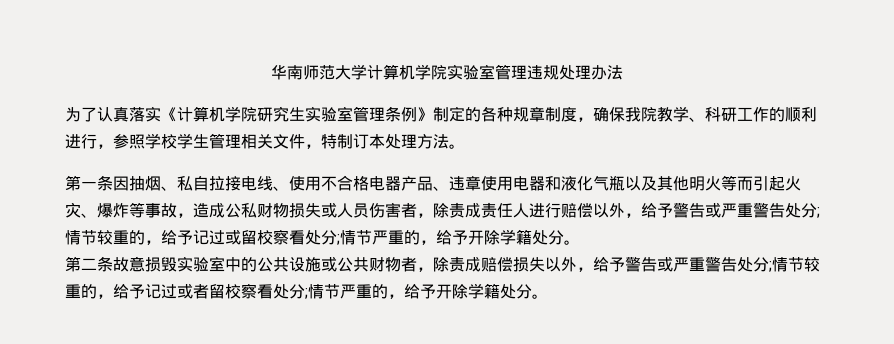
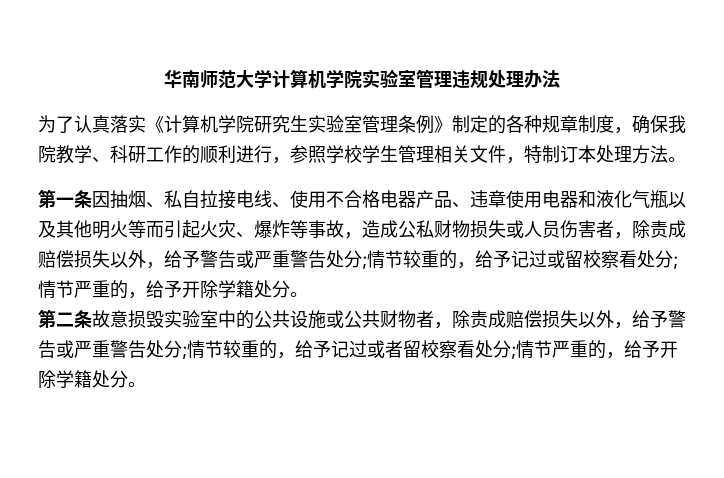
- 第一条因抽烟、私自拉接电线、使用不合格电器产品、违章使用电器和液化气瓶以及其他明火等而引起火灾、爆炸等事故，造成公私财物损失或人员伤害者，除责成责任人进行赔偿以外，给予警告或严重警告处分;
+ 第一条因抽烟、私自拉接电线、使用不合格电器产品、违章使用电器和液化气瓶以及其他明火等而引起火灾、爆炸等事故，造成公私财物损失或人员伤害者，除责成赔偿损失以外，给予警告或严重警告处分;

